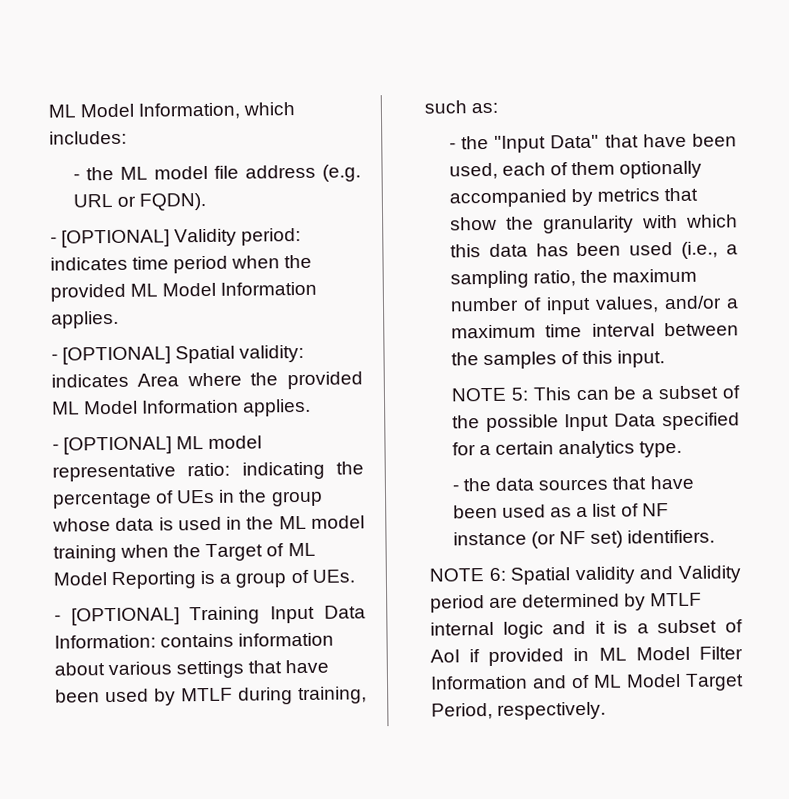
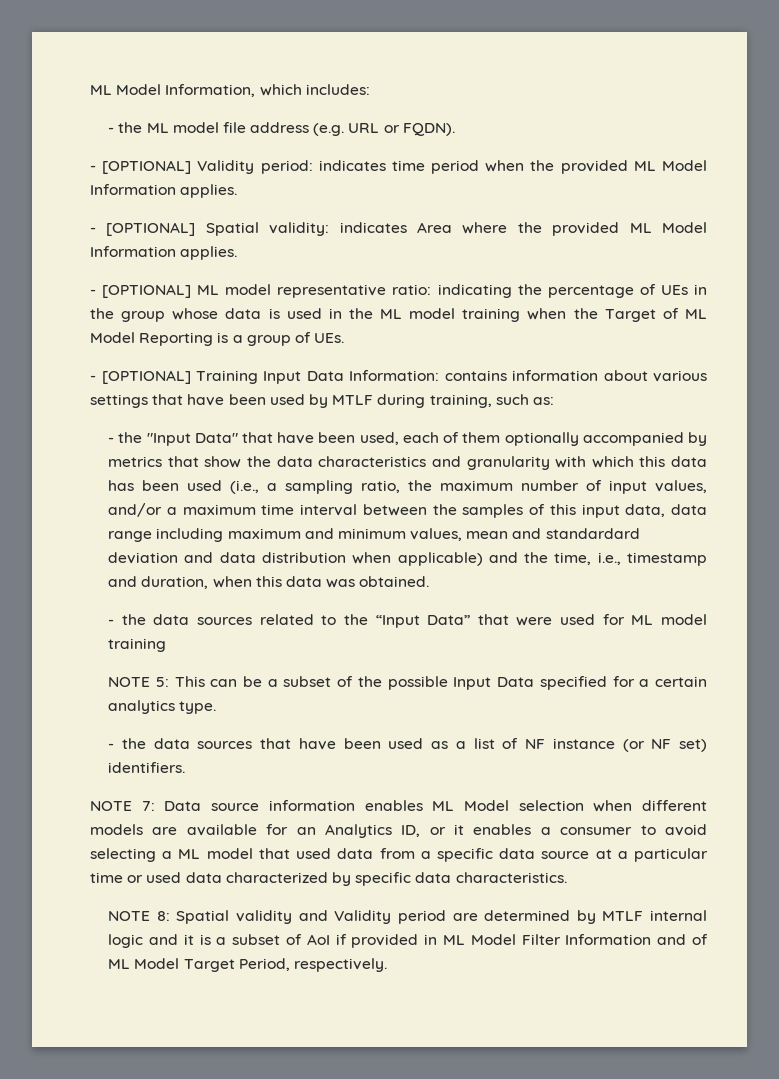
- - the "Input Data" that have been used, each of them optionally accompanied by metrics that show the granularity with which this data has been used (i.e., a sampling ratio, the maximum number of input values, and/or a maximum time interval between the samples of this input.
+ - the "Input Data" that have been used, each of them optionally accompanied by metrics that show the data characteristics and granularity with which this data has been used (i.e., a sampling ratio, the maximum number of input values, and/or a maximum time interval between the samples of this input data, data range including maximum and minimum values, mean and standardard deviation and data distribution when applicable) and the time, i.e., timestamp and duration, when this data was obtained.
+ - the data sources related to the “Input Data” that were used for ML model training
- NOTE 6: Spatial validity and Validity period are determined by MTLF internal logic and it is a subset of AoI if provided in ML Model Filter Information and of ML Model Target Period, respectively.
+ NOTE 7: Data source information enables ML Model selection when different models are available for an Analytics ID, or it enables a consumer to avoid selecting a ML model that used data from a specific data source at a particular time or used data characterized by specific data characteristics.
+ NOTE 8: Spatial validity and Validity period are determined by MTLF internal logic and it is a subset of AoI if provided in ML Model Filter Information and of ML Model Target Period, respectively.

